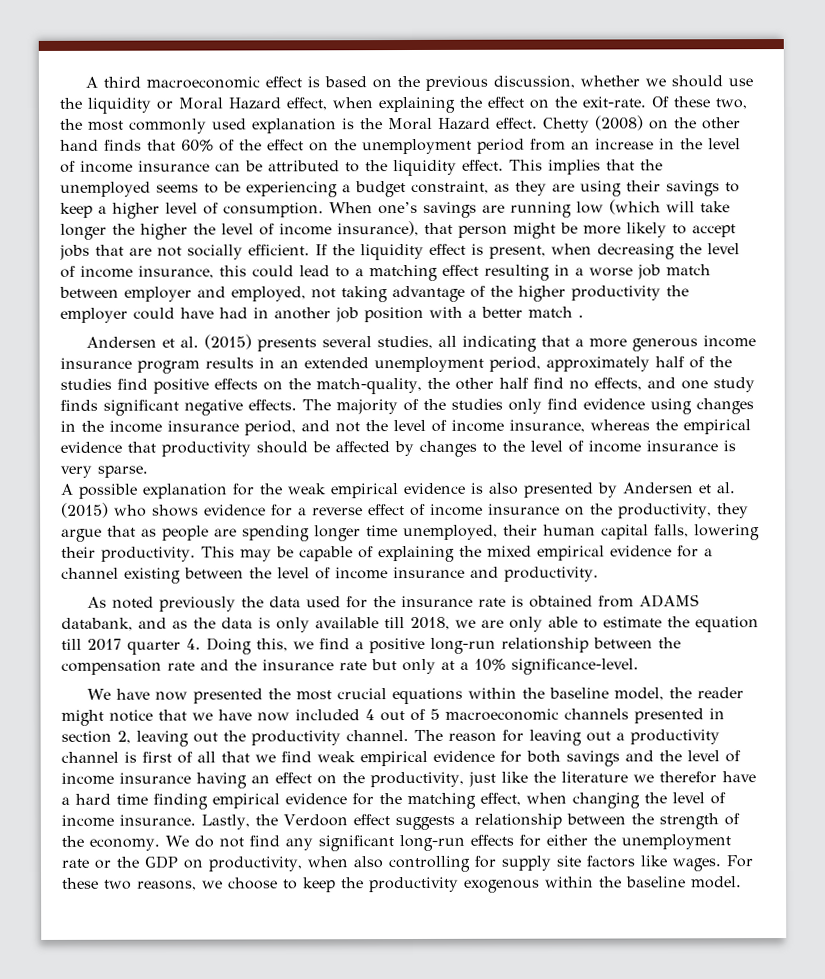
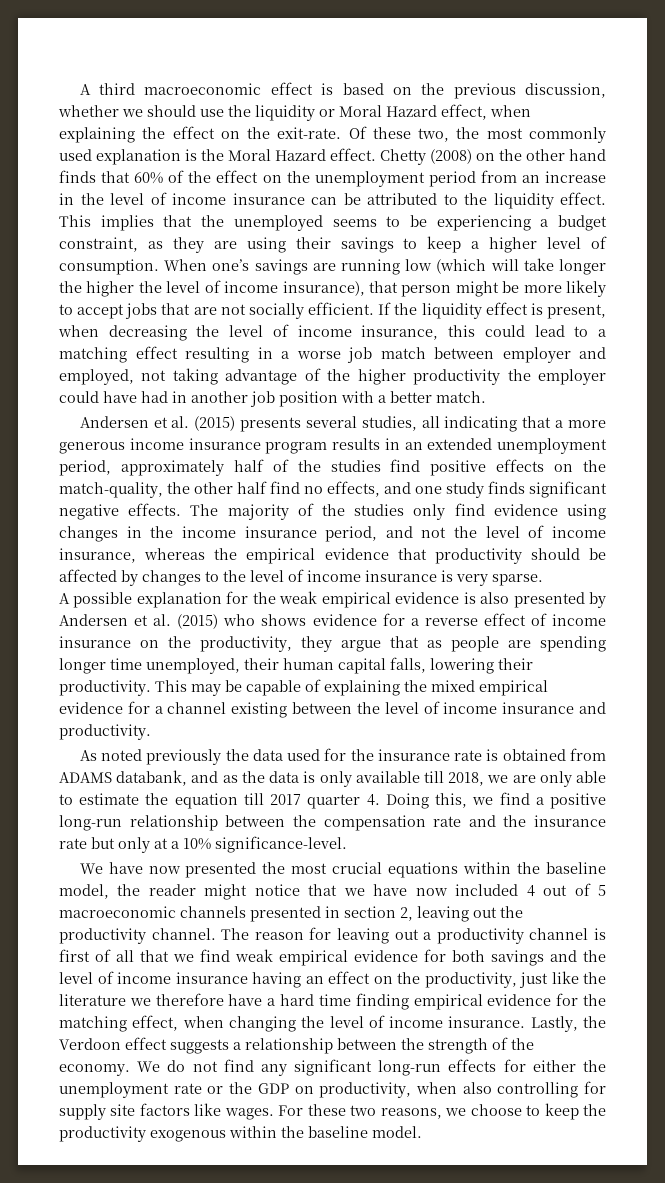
- If the liquidity effect is present, when decreasing the level of income insurance, this could lead to a matching effect resulting in a worse job match between employer and employed, not taking advantage of the higher productivity the employer could have had in another job position with a better match .
+ If the liquidity effect is present, when decreasing the level of income insurance, this could lead to a matching effect resulting in a worse job match between employer and employed, not taking advantage of the higher productivity the employer could have had in another job position with a better match.
- The reason for leaving out a productivity channel is first of all that we find weak empirical evidence for both savings and the level of income insurance having an effect on the productivity, just like the literature we therefor have a hard time finding empirical evidence for the matching effect, when changing the level of income insurance.
+ The reason for leaving out a productivity channel is first of all that we find weak empirical evidence for both savings and the level of income insurance having an effect on the productivity, just like the literature we therefore have a hard time finding empirical evidence for the matching effect, when changing the level of income insurance.

